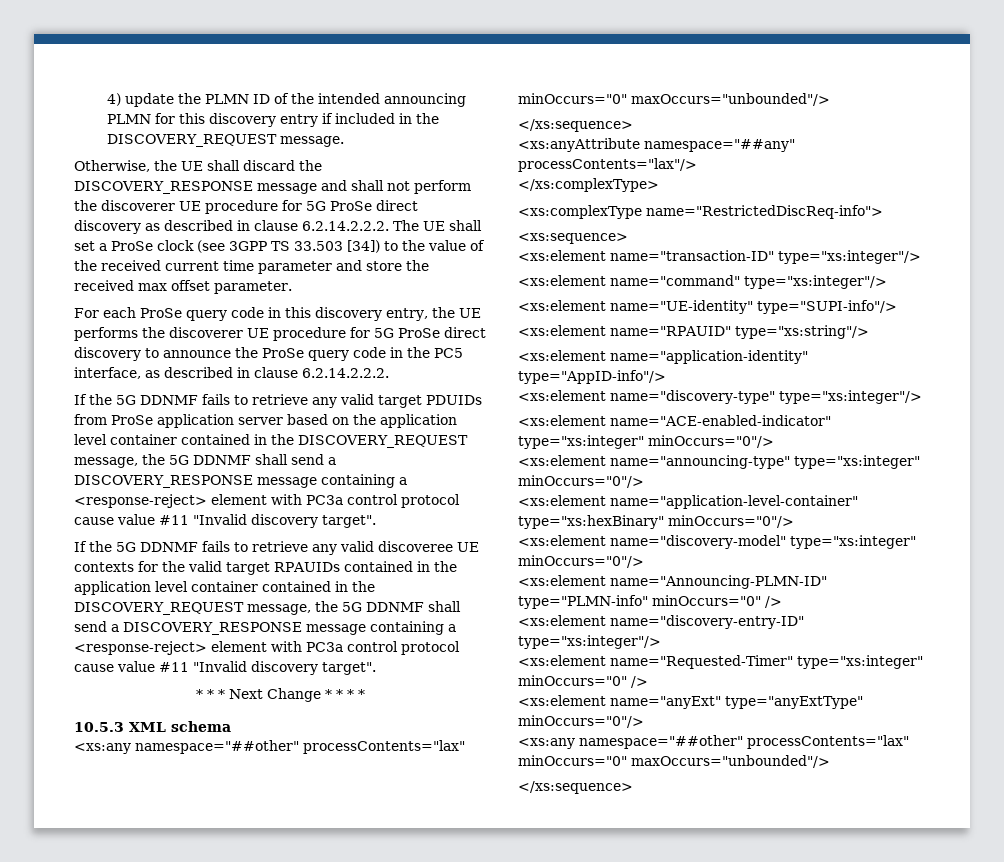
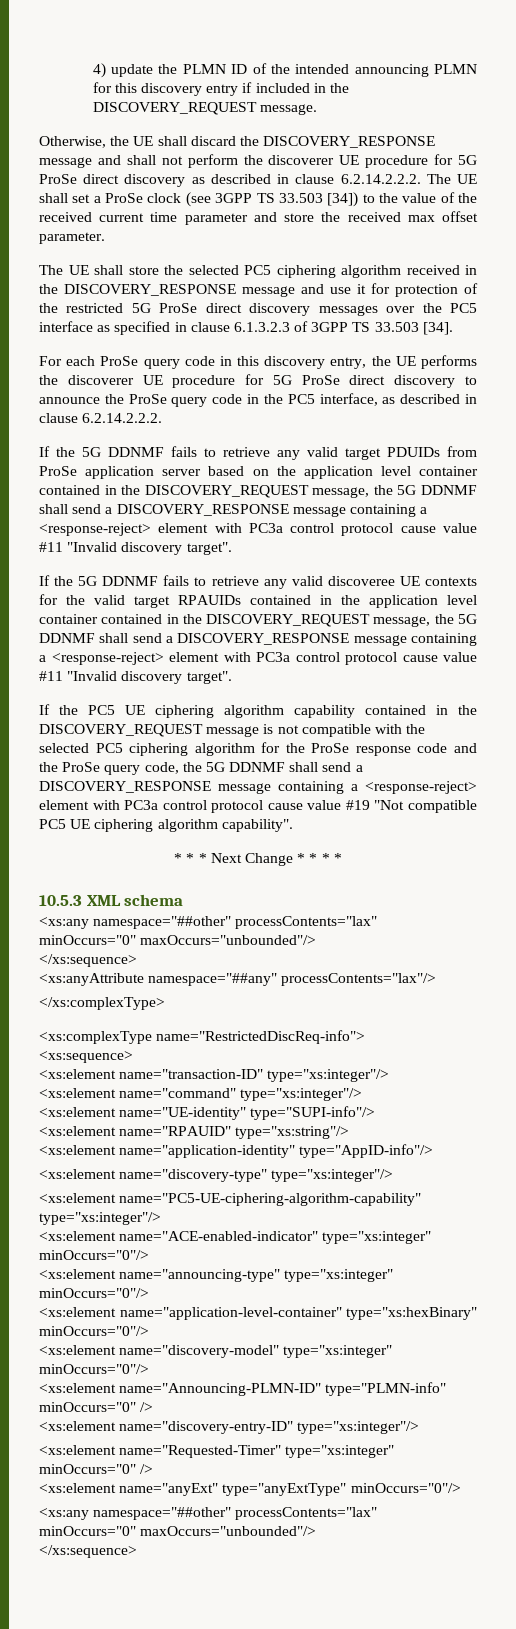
+ The UE shall store the selected PC5 ciphering algorithm received in the DISCOVERY_RESPONSE message and use it for protection of the restricted 5G ProSe direct discovery messages over the PC5 interface as specified in clause 6.1.3.2.3 of 3GPP TS 33.503 [34].
+ If the PC5 UE ciphering algorithm capability contained in the DISCOVERY_REQUEST message is not compatible with the selected PC5 ciphering algorithm for the ProSe response code and the ProSe query code, the 5G DDNMF shall send a DISCOVERY_RESPONSE message containing a <response-reject> element with PC3a control protocol cause value #19 "Not compatible PC5 UE ciphering algorithm capability".
+ <xs:element name="PC5-UE-ciphering-algorithm-capability" type="xs:integer"/>

